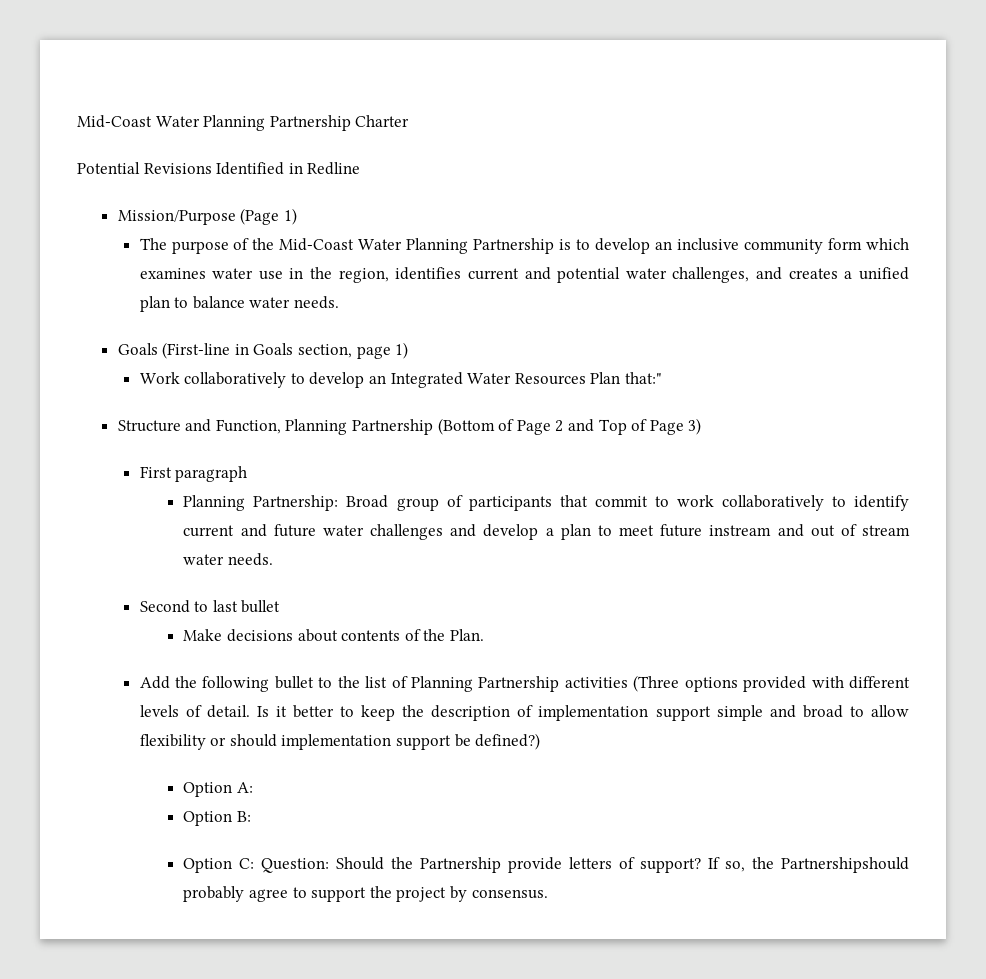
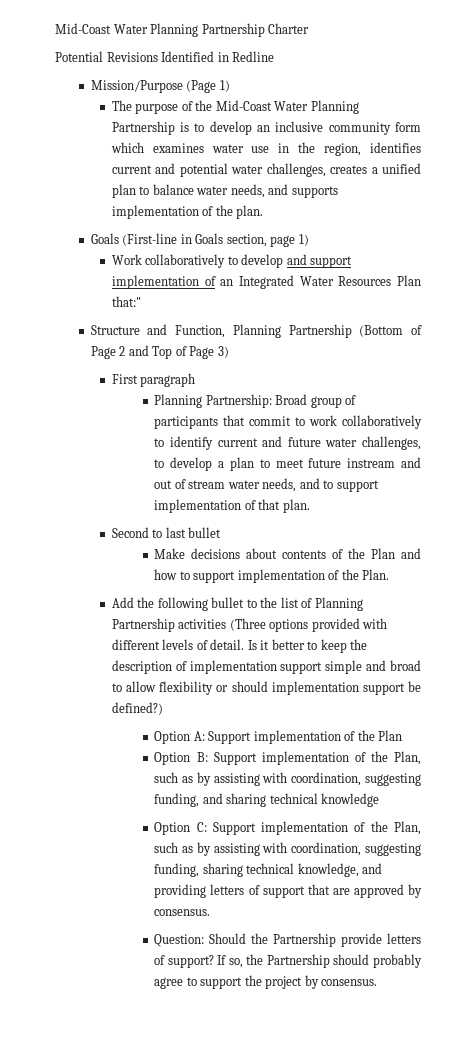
- The purpose of the Mid-Coast Water Planning Partnership is to develop an inclusive community form which examines water use in the region, identifies current and potential water challenges, and creates a unified plan to balance water needs.
+ The purpose of the Mid-Coast Water Planning Partnership is to develop an inclusive community form which examines water use in the region, identifies current and potential water challenges, creates a unified plan to balance water needs, and supports implementation of the plan.
- Work collaboratively to develop an Integrated Water Resources Plan that:"
+ Work collaboratively to develop and support implementation of an Integrated Water Resources Plan that:"
- Planning Partnership: Broad group of participants that commit to work collaboratively to identify current and future water challenges and develop a plan to meet future instream and out of stream water needs.
+ Planning Partnership: Broad group of participants that commit to work collaboratively to identify current and future water challenges, to develop a plan to meet future instream and out of stream water needs, and to support implementation of that plan.
- Make decisions about contents of the Plan.
+ Make decisions about contents of the Plan and how to support implementation of the Plan.
- Option A:
- Option B:
- Option C: Question: Should the Partnership provide letters of support?
+ Option A: Support implementation of the Plan
+ Option B: Support implementation of the Plan, such as by assisting with coordination, suggesting funding, and sharing technical knowledge
+ Option C: Support implementation of the Plan, such as by assisting with coordination, suggesting funding, sharing technical knowledge, and providing letters of support that are approved by consensus.
+ Question: Should the Partnership provide letters of support?
- If so, the Partnershipshould probably agree to support the project by consensus.
+ If so, the Partnership should probably agree to support the project by consensus.

